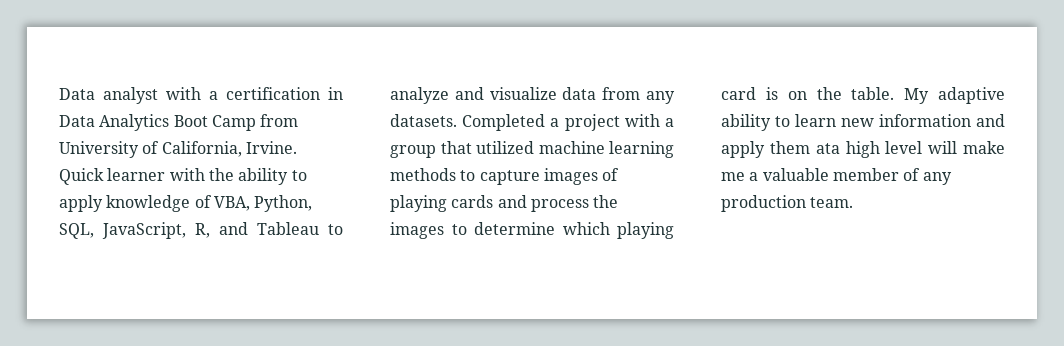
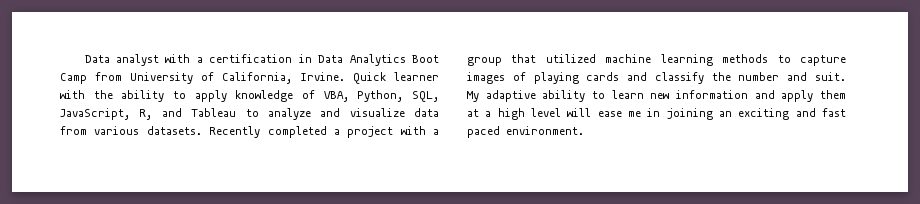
- Quick learner with the ability to apply knowledge of VBA, Python, SQL, JavaScript, R, and Tableau to analyze and visualize data from any datasets. Completed a project with a group that utilized machine learning methods to capture images of playing cards and process the images to determine which playing card is on the table.
+ Quick learner with the ability to apply knowledge of VBA, Python, SQL, JavaScript, R, and Tableau to analyze and visualize data from various datasets. Recently completed a project with a group that utilized machine learning methods to capture images of playing cards and classify the number and suit.
- My adaptive ability to learn new information and apply them ata high level will make me a valuable member of any production team.
+ My adaptive ability to learn new information and apply them at a high level will ease me in joining an exciting and fast paced environment.

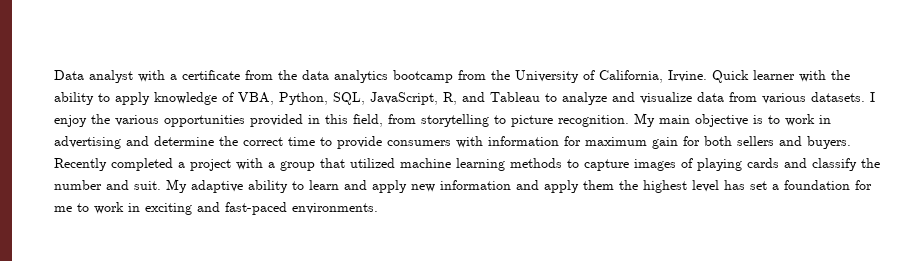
- Data analyst with a certification in Data Analytics Boot Camp from University of California, Irvine.
+ Data analyst with a certificate from the data analytics bootcamp from the University of California, Irvine.
+ I enjoy the various opportunities provided in this field, from storytelling to picture recognition. My main objective is to work in advertising and determine the correct time to provide consumers with information for maximum gain for both sellers and buyers.
- My adaptive ability to learn new information and apply them at a high level will ease me in joining an exciting and fast paced environment.
+ My adaptive ability to learn and apply new information and apply them the highest level has set a foundation for me to work in exciting and fast-paced environments.

